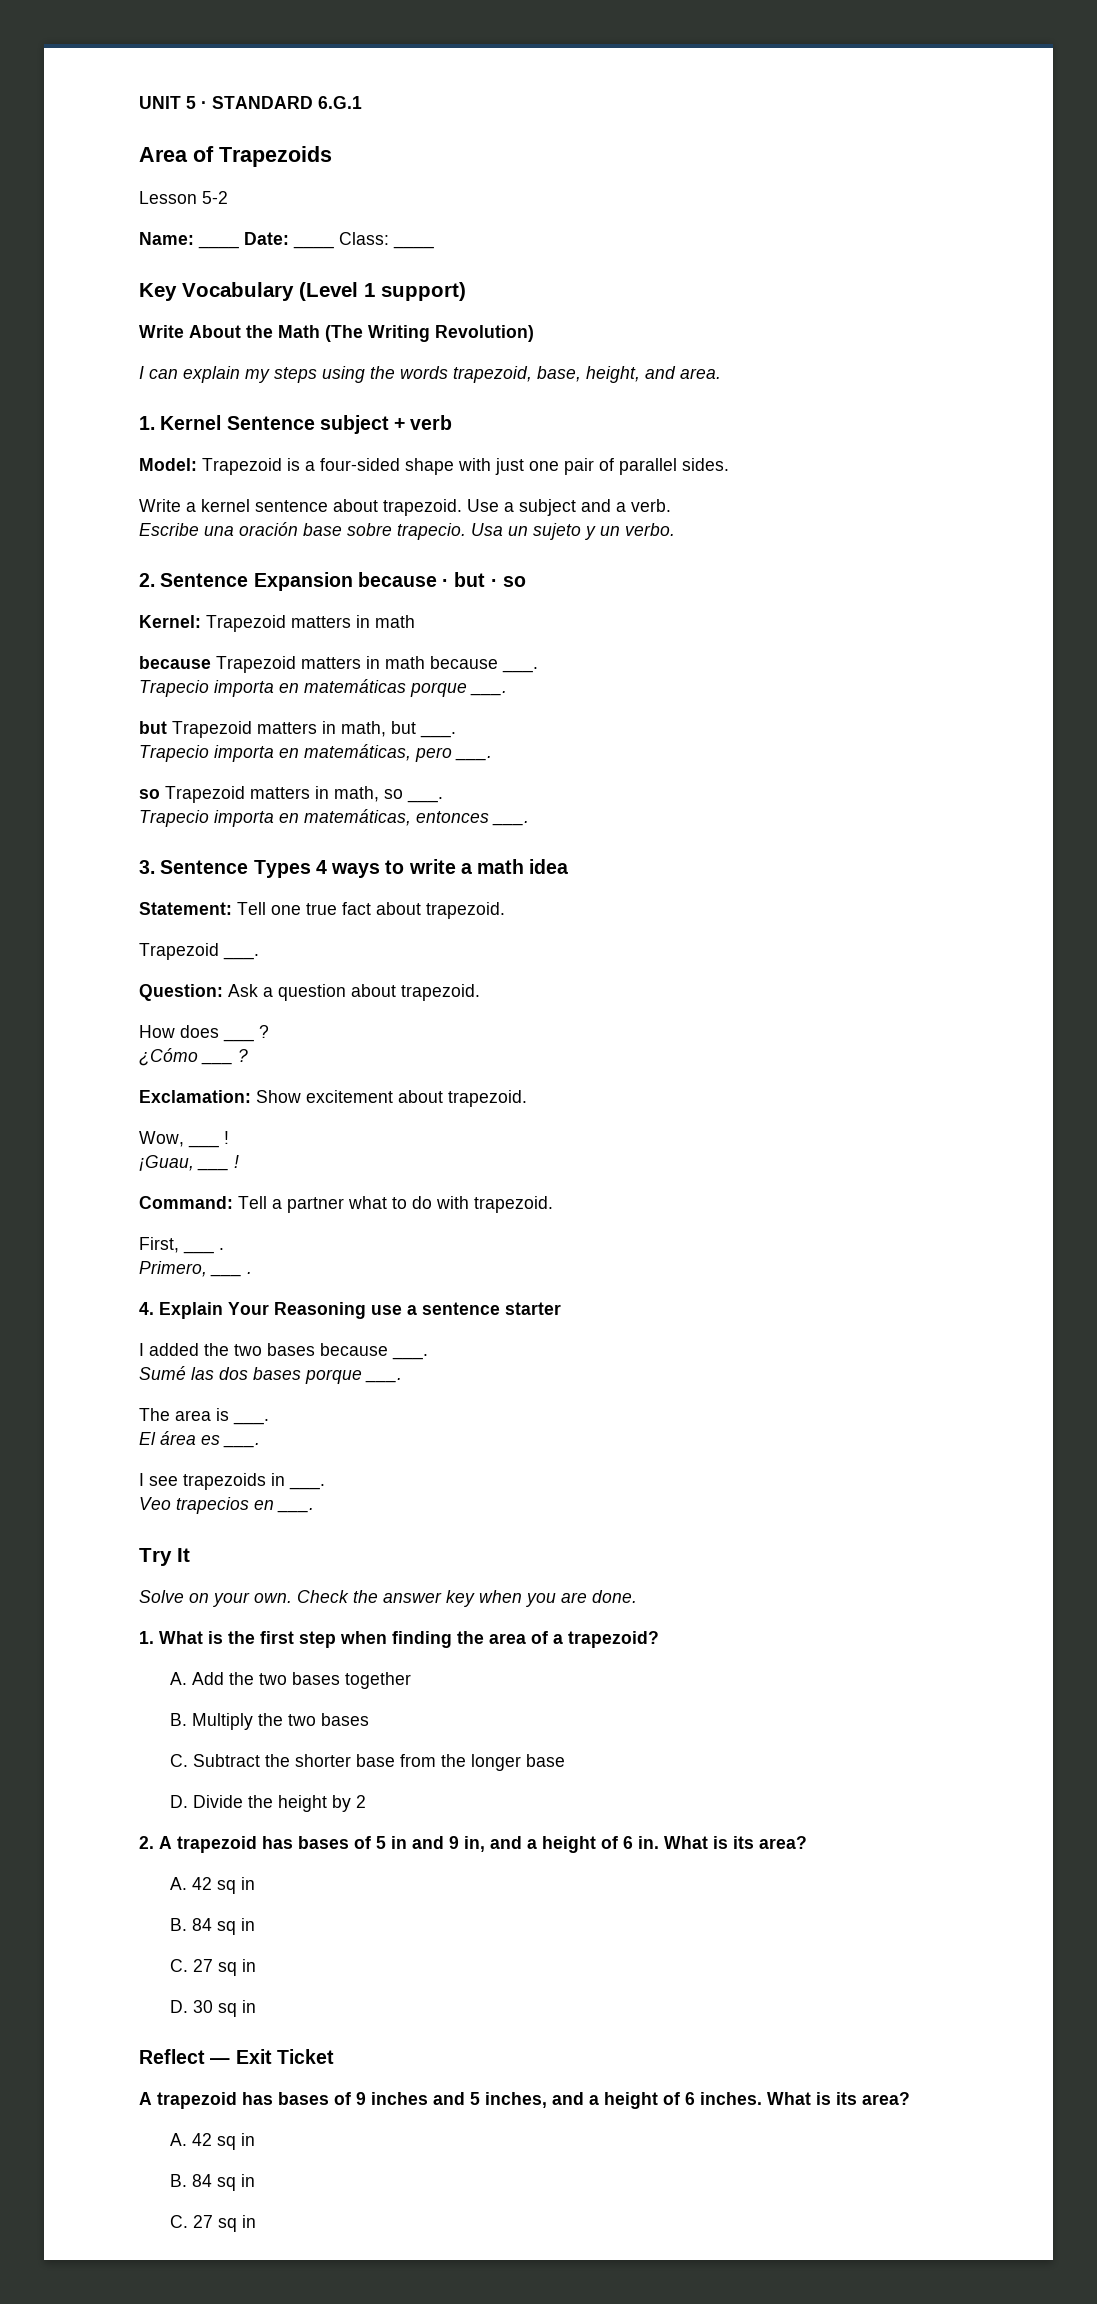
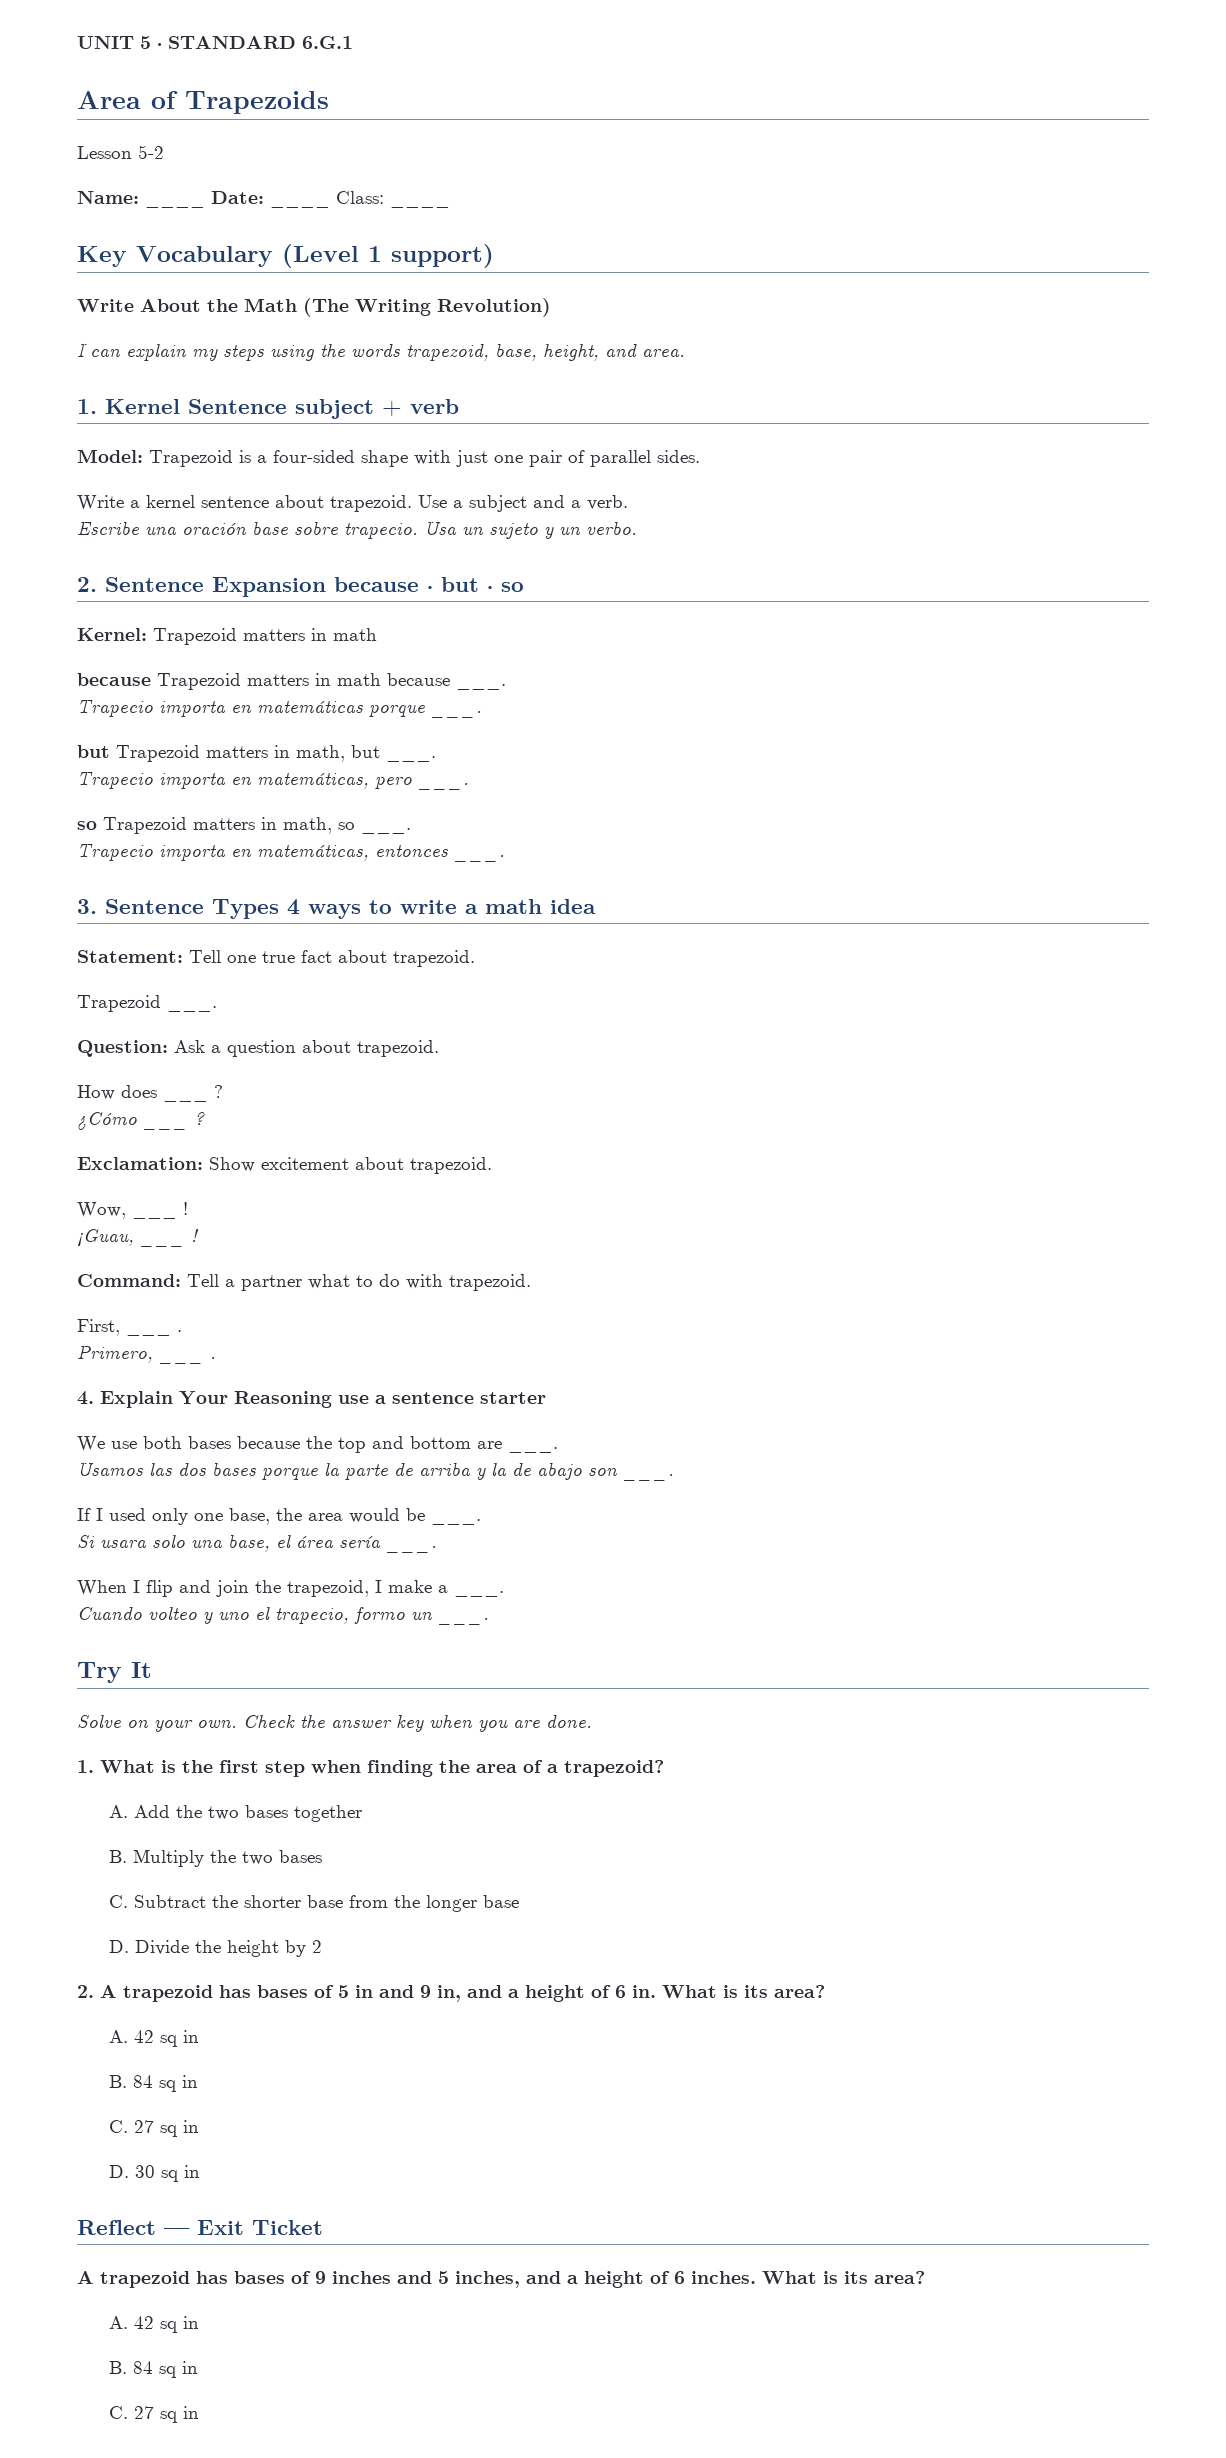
- I added the two bases because ___.
- Sumé las dos bases porque ___.
- The area is ___.
- El área es ___.
- I see trapezoids in ___.
- Veo trapecios en ___.
+ We use both bases because the top and bottom are ___.
+ Usamos las dos bases porque la parte de arriba y la de abajo son ___.
+ If I used only one base, the area would be ___.
+ Si usara solo una base, el área sería ___.
+ When I flip and join the trapezoid, I make a ___.
+ Cuando volteo y uno el trapecio, formo un ___.

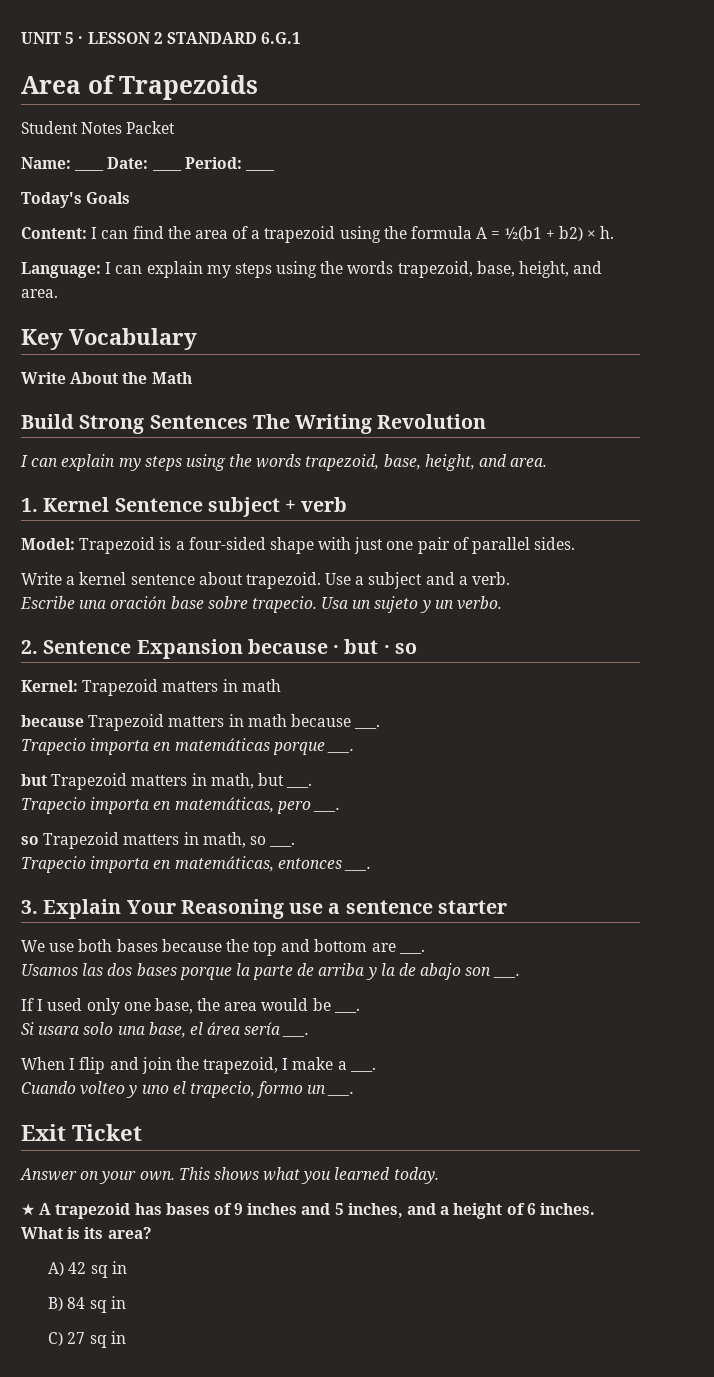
- UNIT 5 · STANDARD 6.G.1
+ UNIT 5 · LESSON 2 STANDARD 6.G.1
- Lesson 5-2
+ Student Notes Packet
- Name: ____ Date: ____ Class: ____
+ Name: ____ Date: ____ Period: ____
+ Today's Goals
+ Content: I can find the area of a trapezoid using the formula A = ½(b1 + b2) × h.
+ Language: I can explain my steps using the words trapezoid, base, height, and area.
- Key Vocabulary (Level 1 support)
+ Key Vocabulary
- Write About the Math (The Writing Revolution)
+ Write About the Math
+ Build Strong Sentences The Writing Revolution
- 3. Sentence Types 4 ways to write a math idea
- Statement: Tell one true fact about trapezoid.
- Trapezoid ___.
- Question: Ask a question about trapezoid.
- How does ___ ?
- ¿Cómo ___ ?
- Exclamation: Show excitement about trapezoid.
- Wow, ___ !
- ¡Guau, ___ !
- Command: Tell a partner what to do with trapezoid.
- First, ___ .
- Primero, ___ .
- 4. Explain Your Reasoning use a sentence starter
+ 3. Explain Your Reasoning use a sentence starter
- Try It
- Solve on your own. Check the answer key when you are done.
- 1. What is the first step when finding the area of a trapezoid?
- A. Add the two bases together
- B. Multiply the two bases
- C. Subtract the shorter base from the longer base
- D. Divide the height by 2
- 2. A trapezoid has bases of 5 in and 9 in, and a height of 6 in. What is its area?
- A. 42 sq in
- B. 84 sq in
- C. 27 sq in
- D. 30 sq in
- Reflect — Exit Ticket
- A trapezoid has bases of 9 inches and 5 inches, and a height of 6 inches. What is its area?
- A. 42 sq in
- B. 84 sq in
- C. 27 sq in
+ Exit Ticket
+ Answer on your own. This shows what you learned today.
+ ★ A trapezoid has bases of 9 inches and 5 inches, and a height of 6 inches. What is its area?
+ A) 42 sq in
+ B) 84 sq in
+ C) 27 sq in

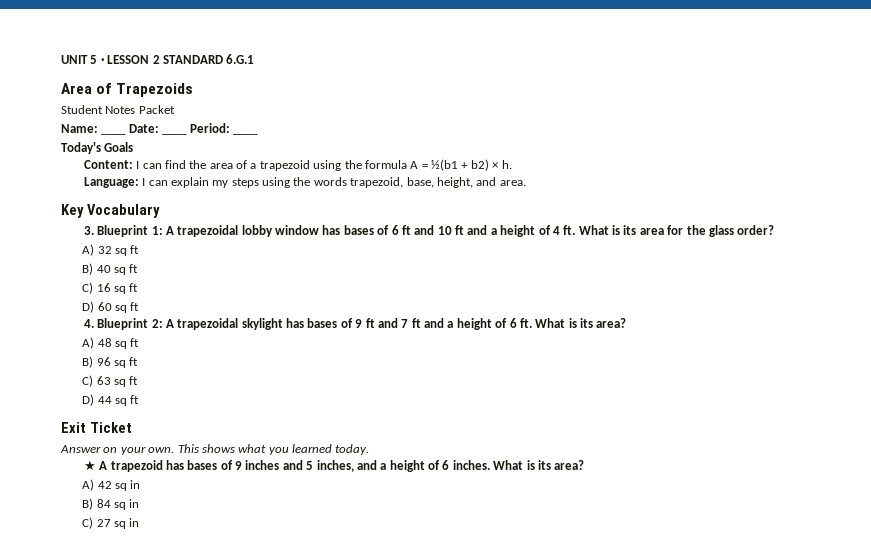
- Write About the Math
- Build Strong Sentences The Writing Revolution
- I can explain my steps using the words trapezoid, base, height, and area.
- 1. Kernel Sentence subject + verb
- Model: Trapezoid is a four-sided shape with just one pair of parallel sides.
- Write a kernel sentence about trapezoid. Use a subject and a verb.
- Escribe una oración base sobre trapecio. Usa un sujeto y un verbo.
- 2. Sentence Expansion because · but · so
- Kernel: Trapezoid matters in math
- because Trapezoid matters in math because ___.
- Trapecio importa en matemáticas porque ___.
- but Trapezoid matters in math, but ___.
- Trapecio importa en matemáticas, pero ___.
- so Trapezoid matters in math, so ___.
- Trapecio importa en matemáticas, entonces ___.
- 3. Explain Your Reasoning use a sentence starter
- We use both bases because the top and bottom are ___.
- Usamos las dos bases porque la parte de arriba y la de abajo son ___.
- If I used only one base, the area would be ___.
- Si usara solo una base, el área sería ___.
- When I flip and join the trapezoid, I make a ___.
- Cuando volteo y uno el trapecio, formo un ___.
+ 3. Blueprint 1: A trapezoidal lobby window has bases of 6 ft and 10 ft and a height of 4 ft. What is its area for the glass order?
+ A) 32 sq ft
+ B) 40 sq ft
+ C) 16 sq ft
+ D) 60 sq ft
+ 4. Blueprint 2: A trapezoidal skylight has bases of 9 ft and 7 ft and a height of 6 ft. What is its area?
+ A) 48 sq ft
+ B) 96 sq ft
+ C) 63 sq ft
+ D) 44 sq ft

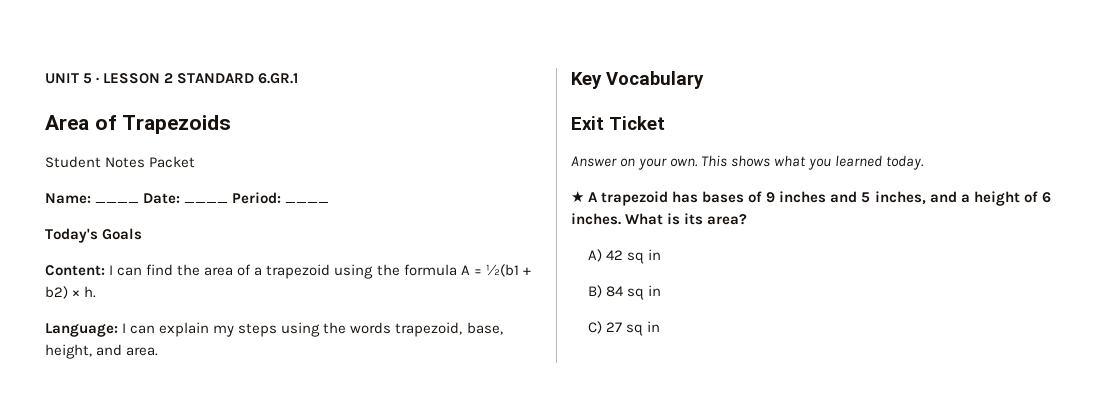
- UNIT 5 · LESSON 2 STANDARD 6.G.1
+ UNIT 5 · LESSON 2 STANDARD 6.GR.1
- 3. Blueprint 1: A trapezoidal lobby window has bases of 6 ft and 10 ft and a height of 4 ft. What is its area for the glass order?
- A) 32 sq ft
- B) 40 sq ft
- C) 16 sq ft
- D) 60 sq ft
- 4. Blueprint 2: A trapezoidal skylight has bases of 9 ft and 7 ft and a height of 6 ft. What is its area?
- A) 48 sq ft
- B) 96 sq ft
- C) 63 sq ft
- D) 44 sq ft

